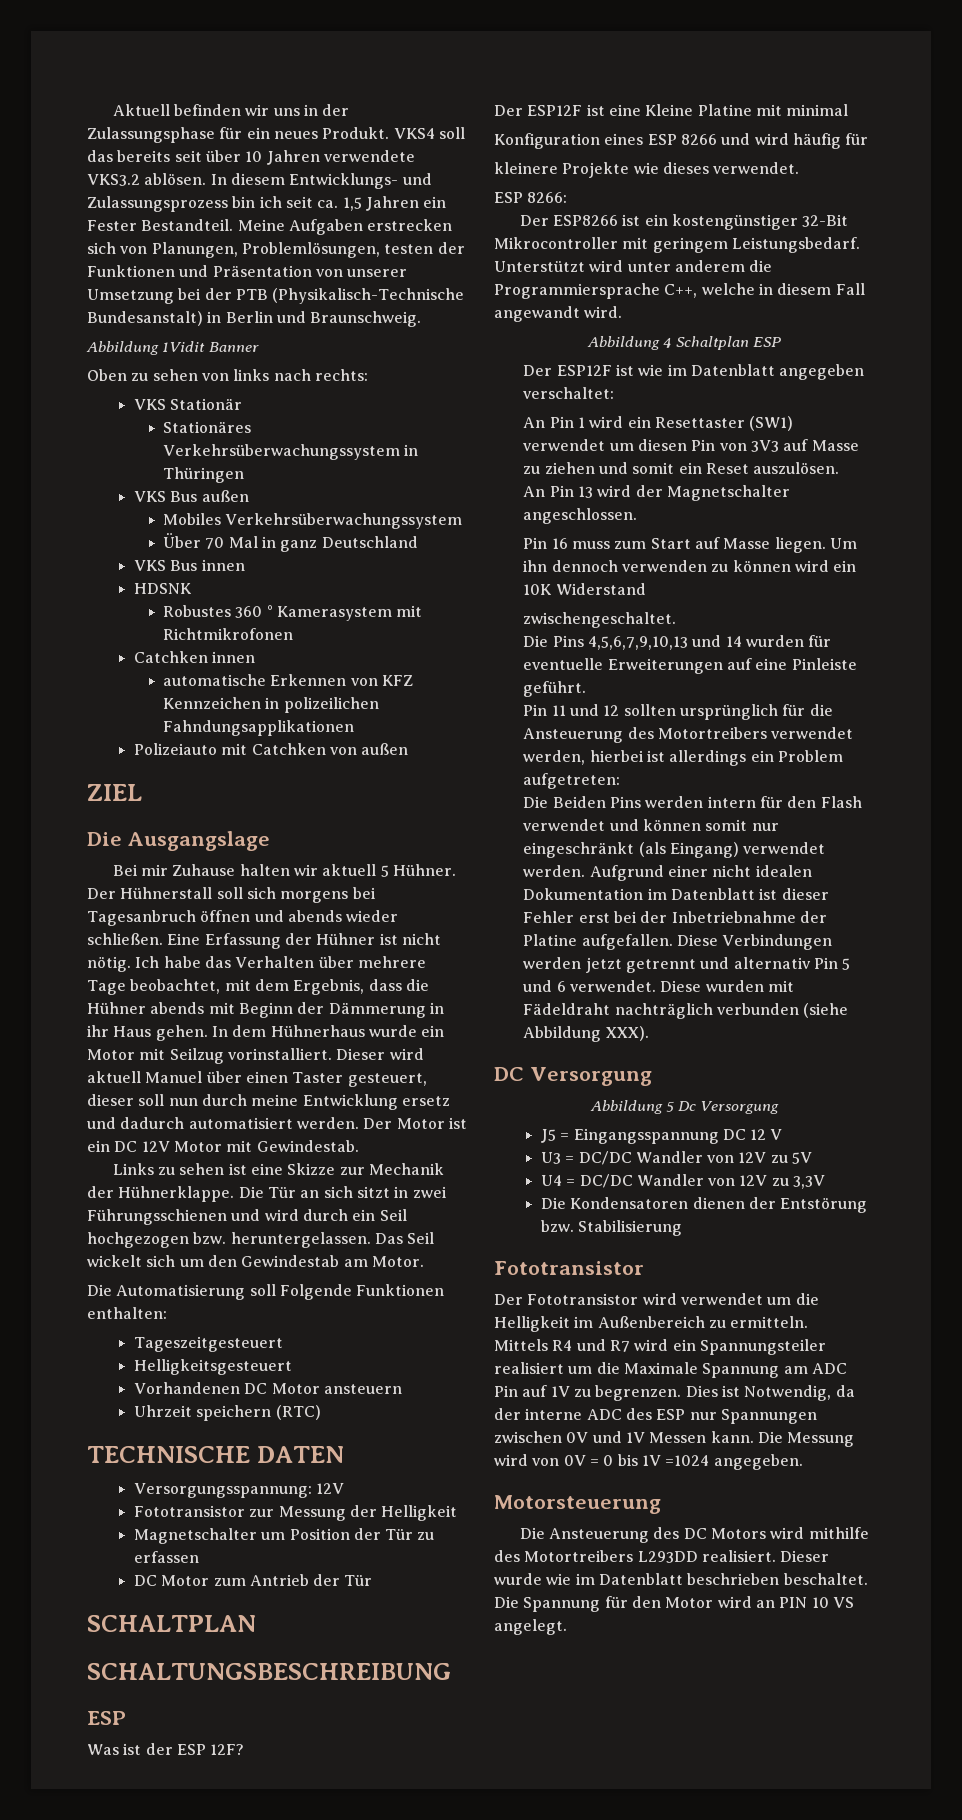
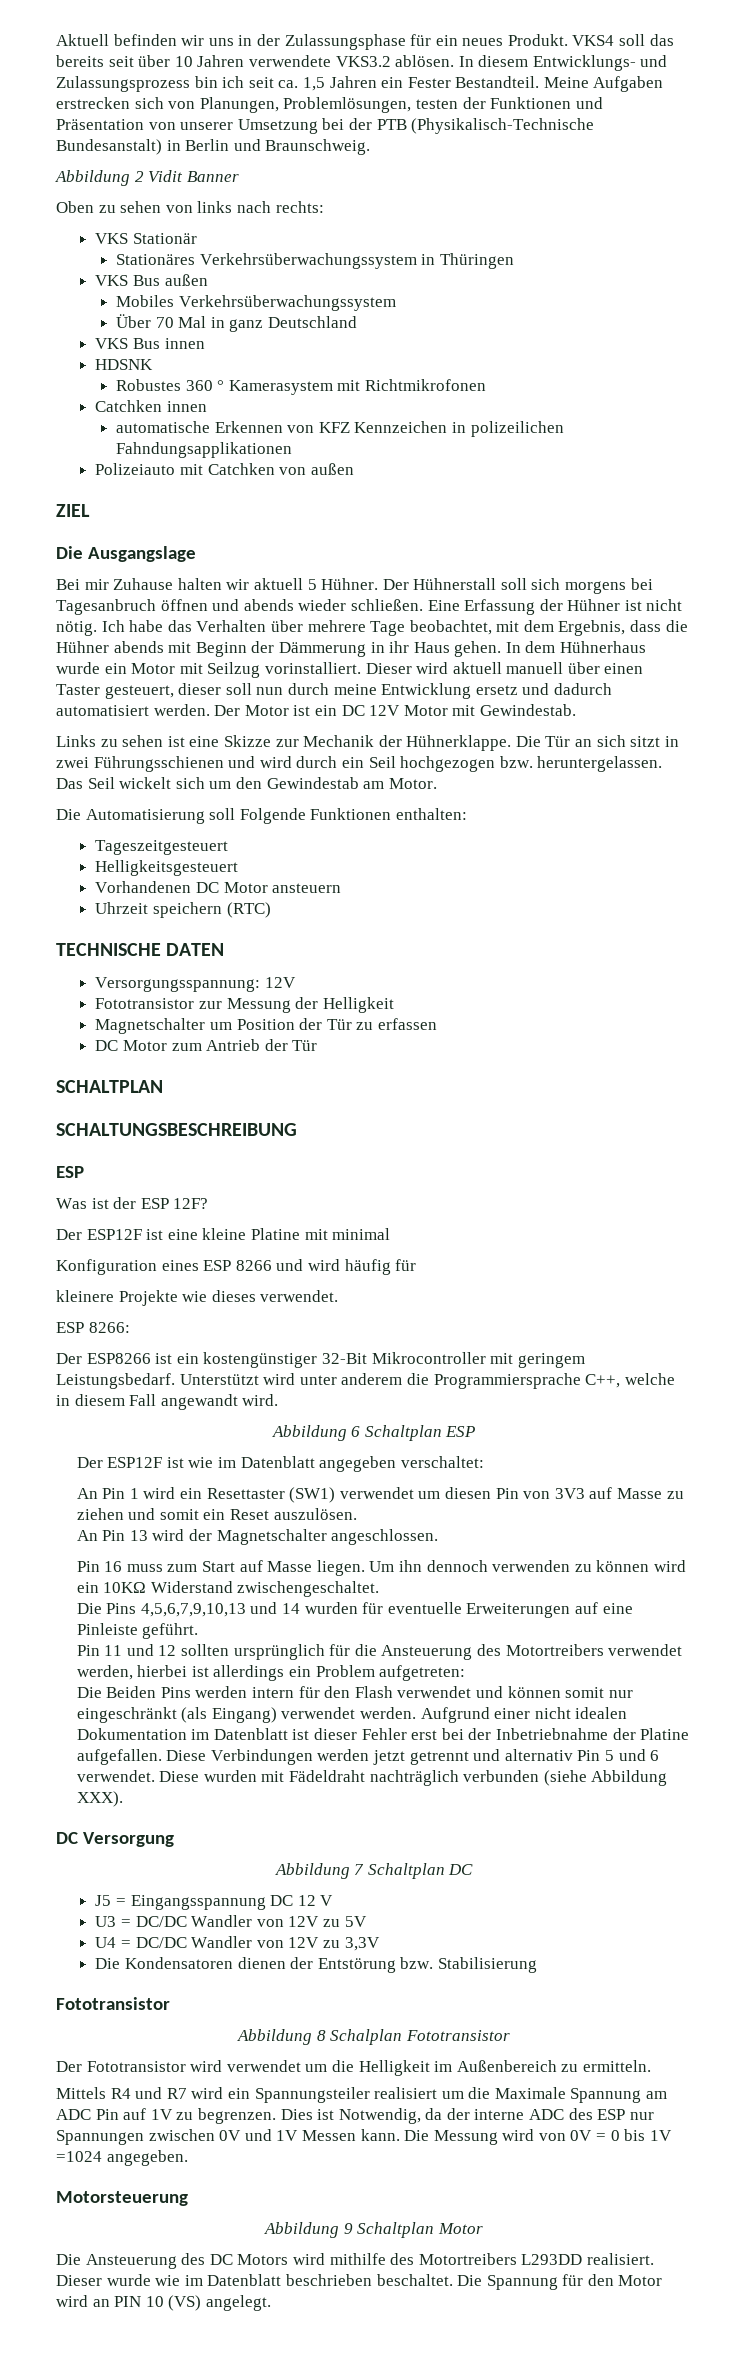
- Abbildung 1Vidit Banner
+ Abbildung 2 Vidit Banner
- Dieser wird aktuell Manuel über einen Taster gesteuert, dieser soll nun durch meine Entwicklung ersetz und dadurch automatisiert werden.
+ Dieser wird aktuell manuell über einen Taster gesteuert, dieser soll nun durch meine Entwicklung ersetz und dadurch automatisiert werden.
- Der ESP12F ist eine Kleine Platine mit minimal
+ Der ESP12F ist eine kleine Platine mit minimal
- Abbildung 4 Schaltplan ESP
+ Abbildung 6 Schaltplan ESP
- Um ihn dennoch verwenden zu können wird ein 10K Widerstand
- zwischengeschaltet.
+ Um ihn dennoch verwenden zu können wird ein 10KΩ Widerstand zwischengeschaltet.
- Abbildung 5 Dc Versorgung
+ Abbildung 7 Schaltplan DC
+ Abbildung 8 Schalplan Fototransistor
+ Abbildung 9 Schaltplan Motor
- Die Spannung für den Motor wird an PIN 10 VS angelegt.
+ Die Spannung für den Motor wird an PIN 10 (VS) angelegt.

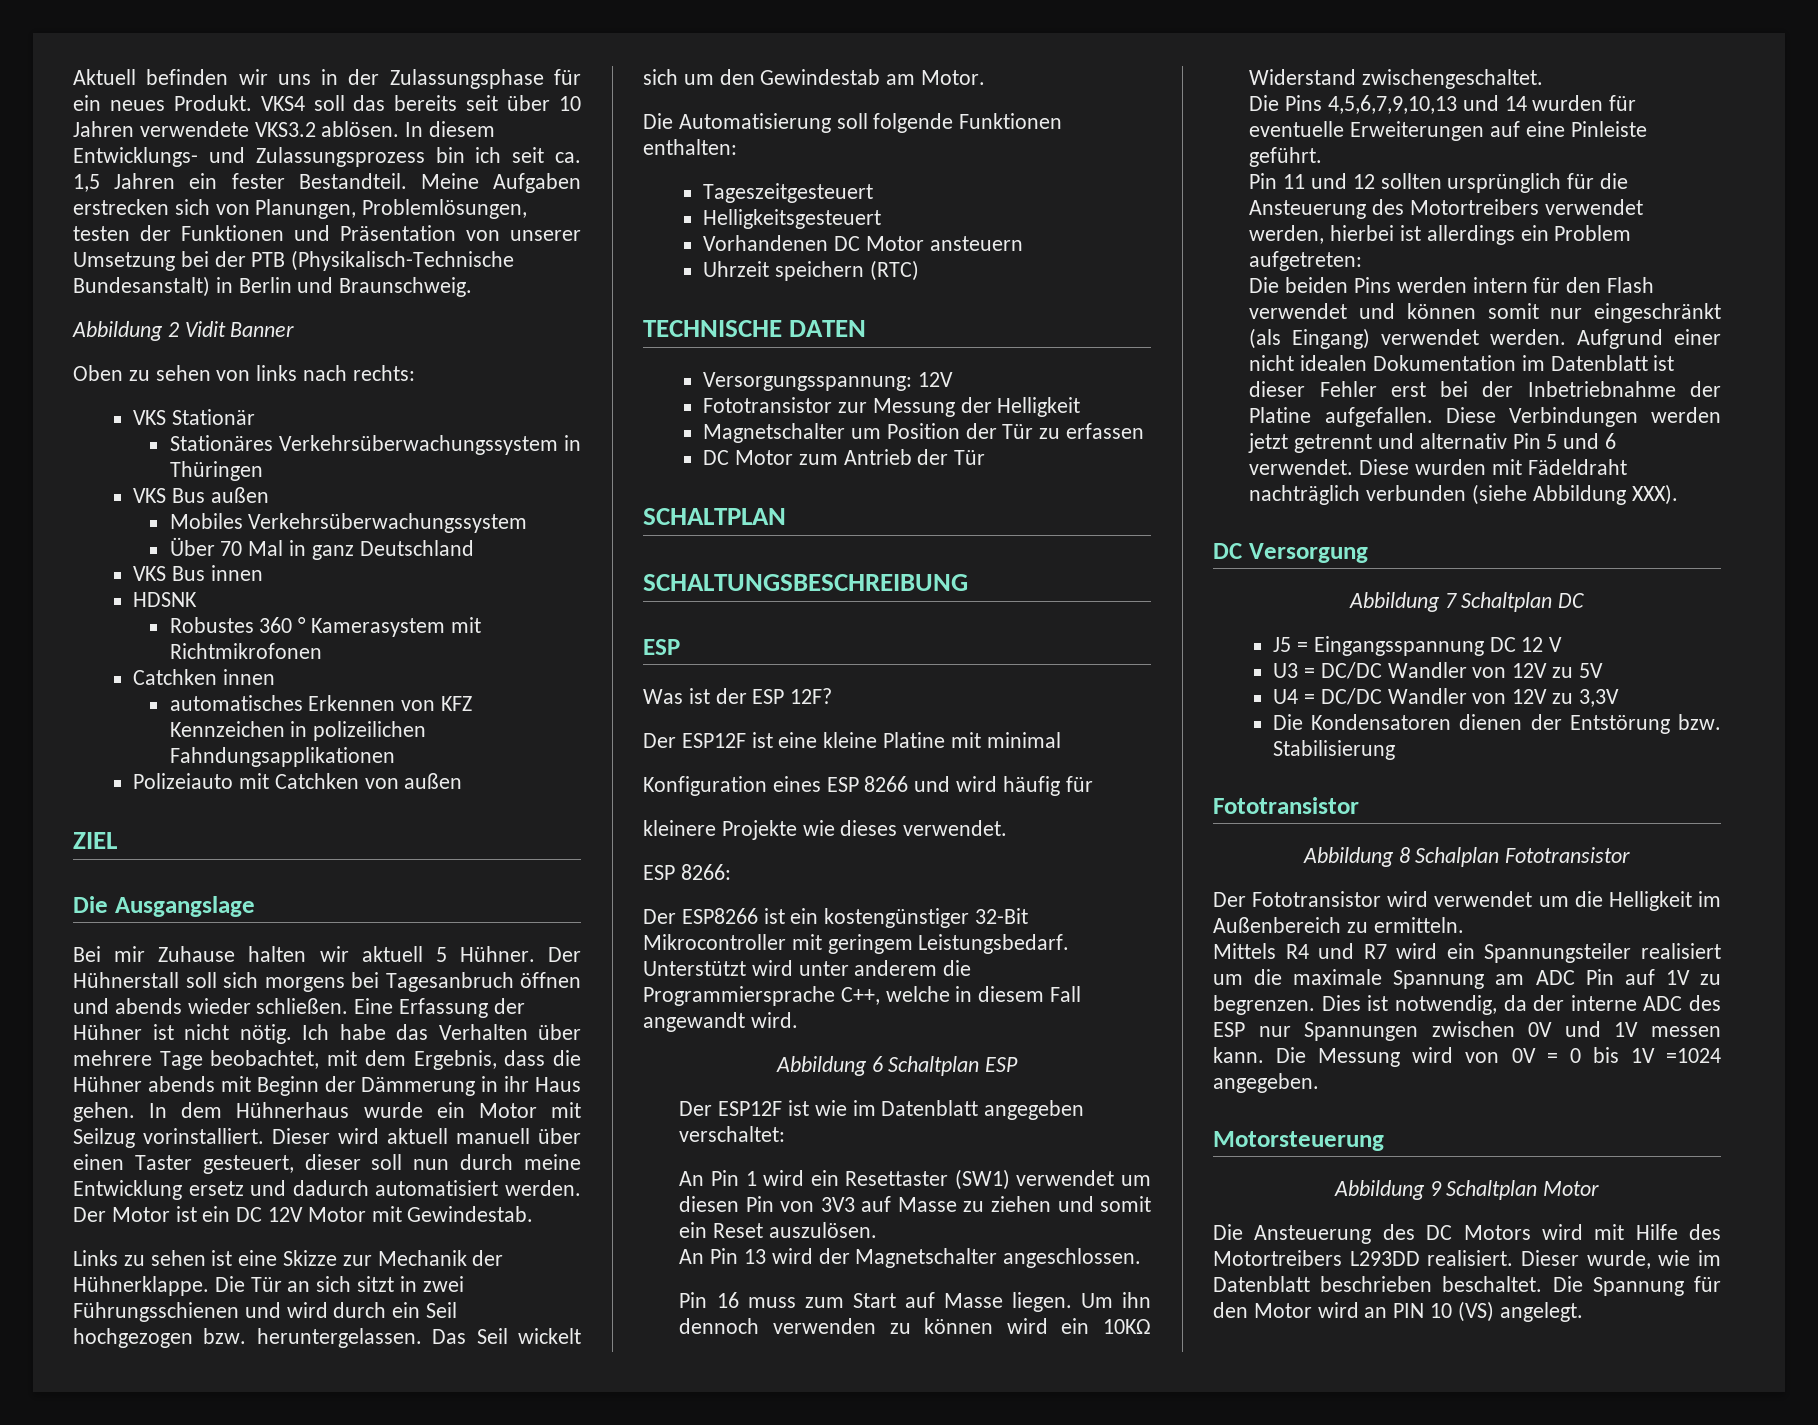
- In diesem Entwicklungs- und Zulassungsprozess bin ich seit ca. 1,5 Jahren ein Fester Bestandteil.
+ In diesem Entwicklungs- und Zulassungsprozess bin ich seit ca. 1,5 Jahren ein fester Bestandteil.
- automatische Erkennen von KFZ Kennzeichen in polizeilichen Fahndungsapplikationen
+ automatisches Erkennen von KFZ Kennzeichen in polizeilichen Fahndungsapplikationen
- Die Automatisierung soll Folgende Funktionen enthalten:
+ Die Automatisierung soll folgende Funktionen enthalten:
- Die Beiden Pins werden intern für den Flash verwendet und können somit nur eingeschränkt (als Eingang) verwendet werden.
+ Die beiden Pins werden intern für den Flash verwendet und können somit nur eingeschränkt (als Eingang) verwendet werden.
- Mittels R4 und R7 wird ein Spannungsteiler realisiert um die Maximale Spannung am ADC Pin auf 1V zu begrenzen.
+ Mittels R4 und R7 wird ein Spannungsteiler realisiert um die maximale Spannung am ADC Pin auf 1V zu begrenzen.
- Dies ist Notwendig, da der interne ADC des ESP nur Spannungen zwischen 0V und 1V Messen kann.
+ Dies ist notwendig, da der interne ADC des ESP nur Spannungen zwischen 0V und 1V messen kann.
- Die Ansteuerung des DC Motors wird mithilfe des Motortreibers L293DD realisiert.
+ Die Ansteuerung des DC Motors wird mit Hilfe des Motortreibers L293DD realisiert.
- Dieser wurde wie im Datenblatt beschrieben beschaltet.
+ Dieser wurde, wie im Datenblatt beschrieben beschaltet.

